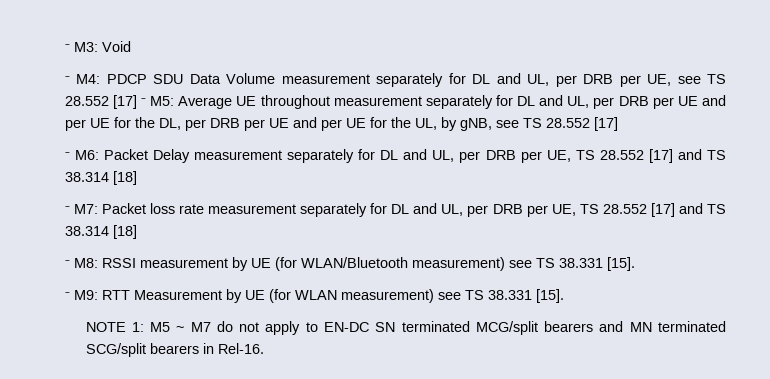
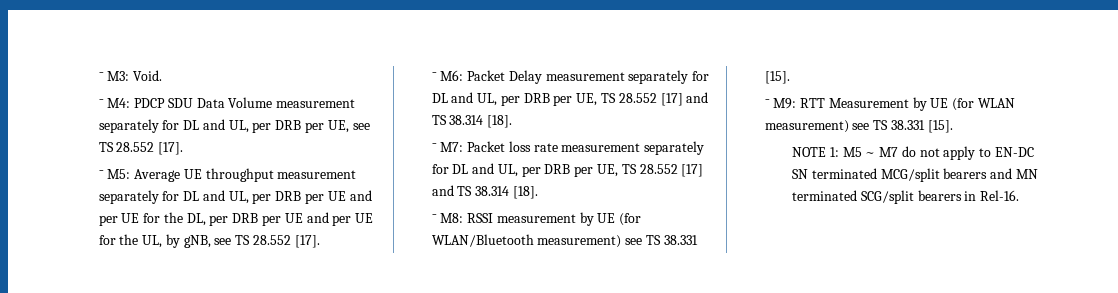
- ⁻ M3: Void
+ ⁻ M3: Void.
- ⁻ M4: PDCP SDU Data Volume measurement separately for DL and UL, per DRB per UE, see TS 28.552 [17] ⁻ M5: Average UE throughout measurement separately for DL and UL, per DRB per UE and per UE for the DL, per DRB per UE and per UE for the UL, by gNB, see TS 28.552 [17]
+ ⁻ M4: PDCP SDU Data Volume measurement separately for DL and UL, per DRB per UE, see TS 28.552 [17].
+ ⁻ M5: Average UE throughput measurement separately for DL and UL, per DRB per UE and per UE for the DL, per DRB per UE and per UE for the UL, by gNB, see TS 28.552 [17].
- ⁻ M6: Packet Delay measurement separately for DL and UL, per DRB per UE, TS 28.552 [17] and TS 38.314 [18]
+ ⁻ M6: Packet Delay measurement separately for DL and UL, per DRB per UE, TS 28.552 [17] and TS 38.314 [18].
- ⁻ M7: Packet loss rate measurement separately for DL and UL, per DRB per UE, TS 28.552 [17] and TS 38.314 [18]
+ ⁻ M7: Packet loss rate measurement separately for DL and UL, per DRB per UE, TS 28.552 [17] and TS 38.314 [18].

